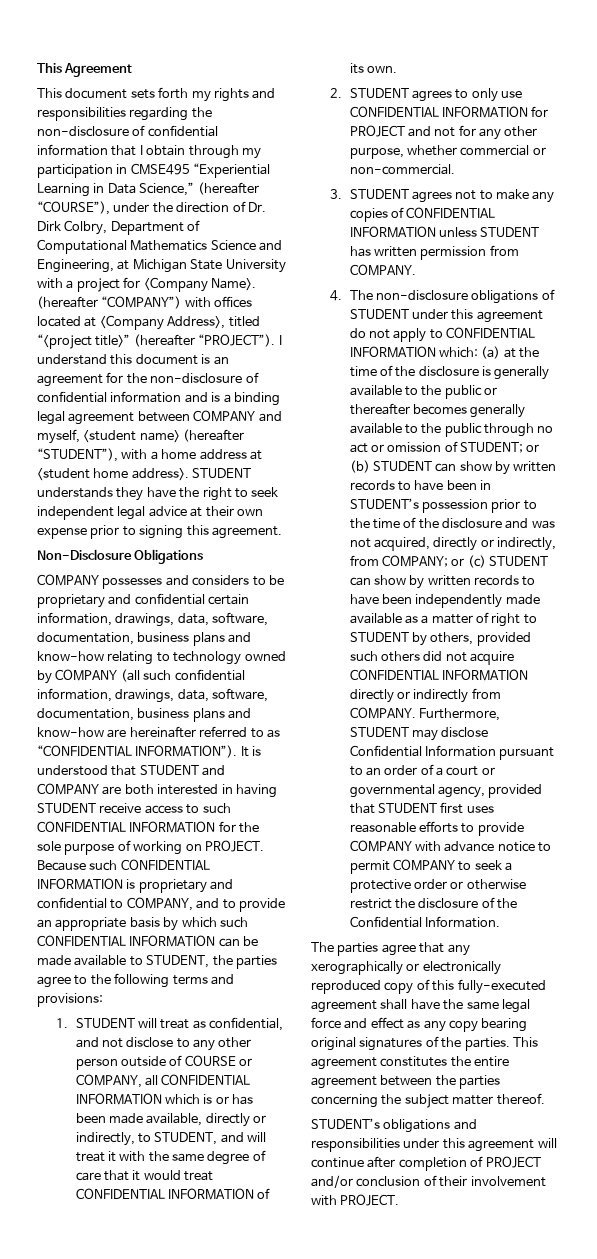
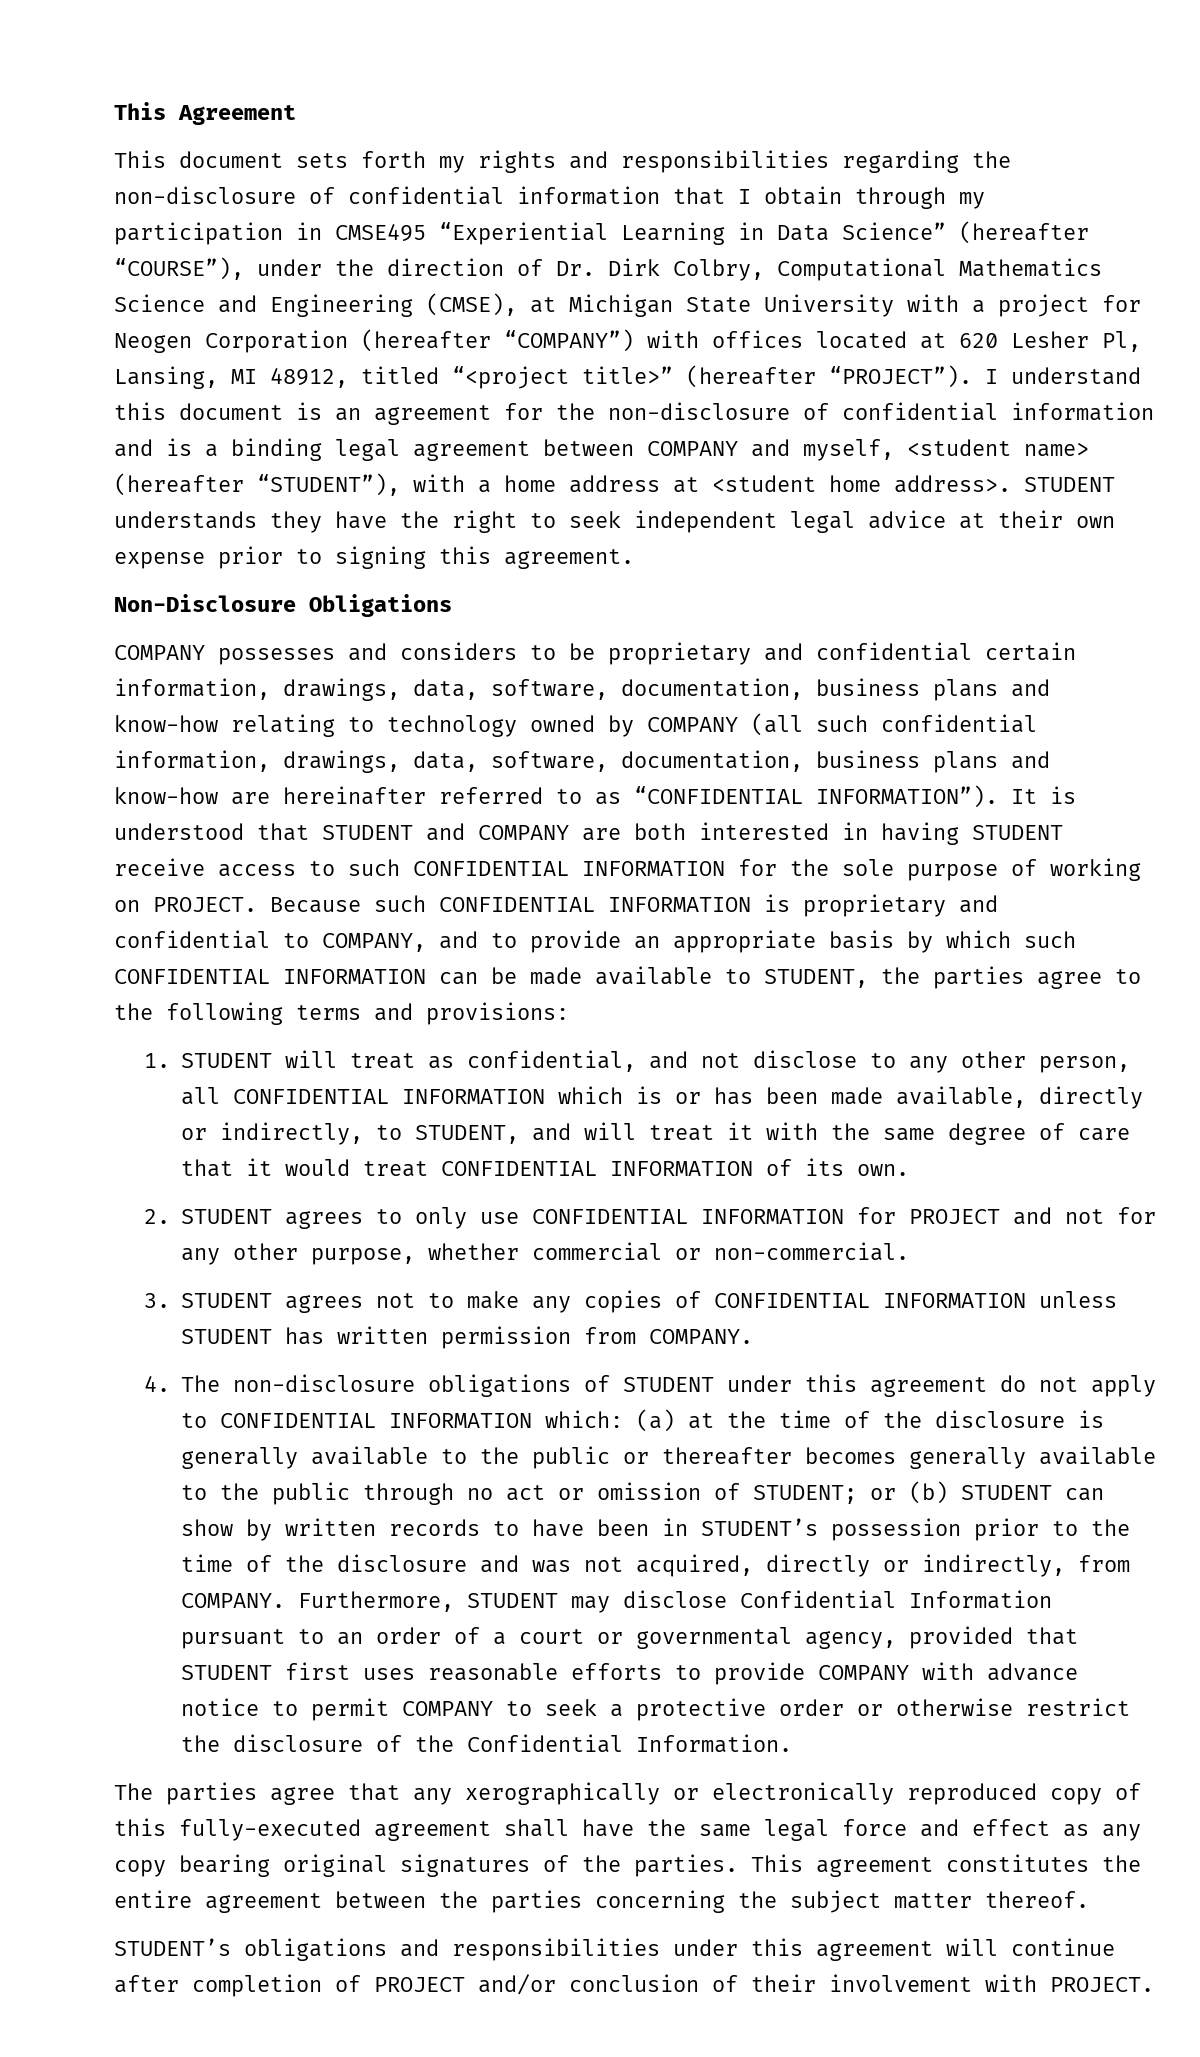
- This document sets forth my rights and responsibilities regarding the non-disclosure of confidential information that I obtain through my participation in CMSE495 “Experiential Learning in Data Science,” (hereafter “COURSE”), under the direction of Dr. Dirk Colbry, Department of Computational Mathematics Science and Engineering, at Michigan State University with a project for <Company Name>. (hereafter “COMPANY”) with offices located at <Company Address>, titled “<project title>” (hereafter “PROJECT”).
+ This document sets forth my rights and responsibilities regarding the non-disclosure of confidential information that I obtain through my participation in CMSE495 “Experiential Learning in Data Science” (hereafter “COURSE”), under the direction of Dr. Dirk Colbry, Computational Mathematics Science and Engineering (CMSE), at Michigan State University with a project for Neogen Corporation (hereafter “COMPANY”) with offices located at 620 Lesher Pl, Lansing, MI 48912, titled “<project title>” (hereafter “PROJECT”).
- 1. STUDENT will treat as confidential, and not disclose to any other person outside of COURSE or COMPANY, all CONFIDENTIAL INFORMATION which is or has been made available, directly or indirectly, to STUDENT, and will treat it with the same degree of care that it would treat CONFIDENTIAL INFORMATION of its own.
+ 1. STUDENT will treat as confidential, and not disclose to any other person, all CONFIDENTIAL INFORMATION which is or has been made available, directly or indirectly, to STUDENT, and will treat it with the same degree of care that it would treat CONFIDENTIAL INFORMATION of its own.
- or (b) STUDENT can show by written records to have been in STUDENT’s possession prior to the time of the disclosure and was not acquired, directly or indirectly, from COMPANY; or (c) STUDENT can show by written records to have been independently made available as a matter of right to STUDENT by others, provided such others did not acquire CONFIDENTIAL INFORMATION directly or indirectly from COMPANY.
+ or (b) STUDENT can show by written records to have been in STUDENT’s possession prior to the time of the disclosure and was not acquired, directly or indirectly, from COMPANY.

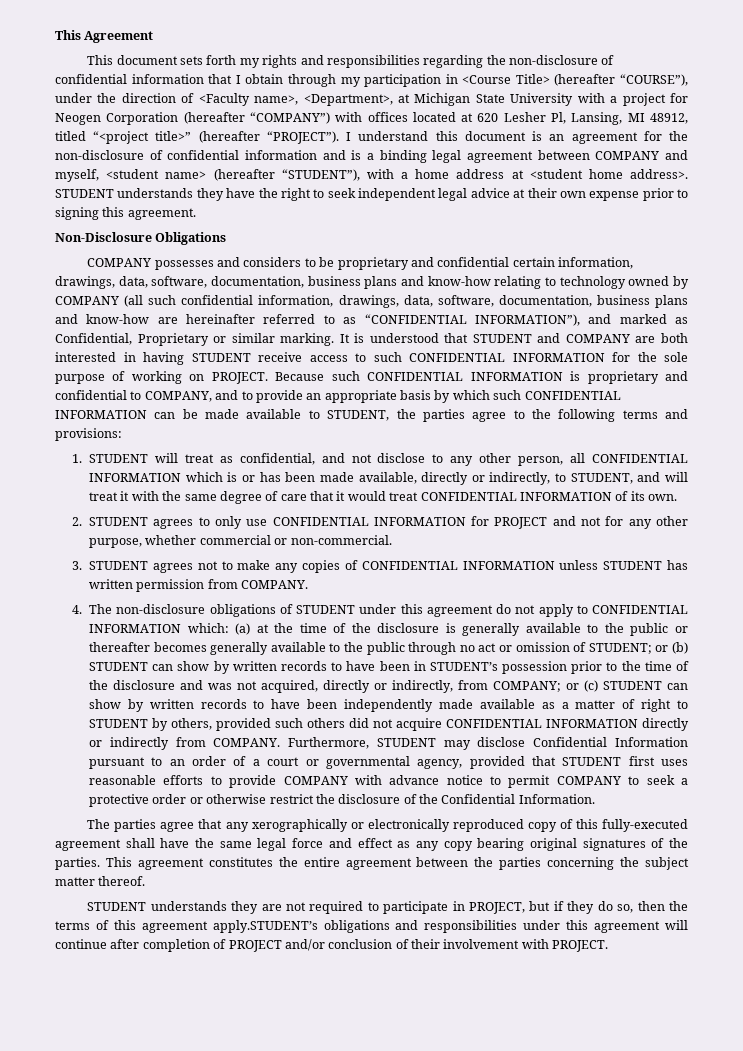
- This document sets forth my rights and responsibilities regarding the non-disclosure of confidential information that I obtain through my participation in CMSE495 “Experiential Learning in Data Science” (hereafter “COURSE”), under the direction of Dr. Dirk Colbry, Computational Mathematics Science and Engineering (CMSE), at Michigan State University with a project for Neogen Corporation (hereafter “COMPANY”) with offices located at 620 Lesher Pl, Lansing, MI 48912, titled “<project title>” (hereafter “PROJECT”).
+ This document sets forth my rights and responsibilities regarding the non-disclosure of confidential information that I obtain through my participation in <Course Title> (hereafter “COURSE”), under the direction of <Faculty name>, <Department>, at Michigan State University with a project for Neogen Corporation (hereafter “COMPANY”) with offices located at 620 Lesher Pl, Lansing, MI 48912, titled “<project title>” (hereafter “PROJECT”).
- COMPANY possesses and considers to be proprietary and confidential certain information, drawings, data, software, documentation, business plans and know-how relating to technology owned by COMPANY (all such confidential information, drawings, data, software, documentation, business plans and know-how are hereinafter referred to as “CONFIDENTIAL INFORMATION”).
+ COMPANY possesses and considers to be proprietary and confidential certain information, drawings, data, software, documentation, business plans and know-how relating to technology owned by COMPANY (all such confidential information, drawings, data, software, documentation, business plans and know-how are hereinafter referred to as “CONFIDENTIAL INFORMATION”), and marked as Confidential, Proprietary or similar marking.
- or (b) STUDENT can show by written records to have been in STUDENT’s possession prior to the time of the disclosure and was not acquired, directly or indirectly, from COMPANY.
+ or (b) STUDENT can show by written records to have been in STUDENT’s possession prior to the time of the disclosure and was not acquired, directly or indirectly, from COMPANY; or (c) STUDENT can show by written records to have been independently made available as a matter of right to STUDENT by others, provided such others did not acquire CONFIDENTIAL INFORMATION directly or indirectly from COMPANY.
- STUDENT’s obligations and responsibilities under this agreement will continue after completion of PROJECT and/or conclusion of their involvement with PROJECT.
+ STUDENT understands they are not required to participate in PROJECT, but if they do so, then the terms of this agreement apply.STUDENT’s obligations and responsibilities under this agreement will continue after completion of PROJECT and/or conclusion of their involvement with PROJECT.

